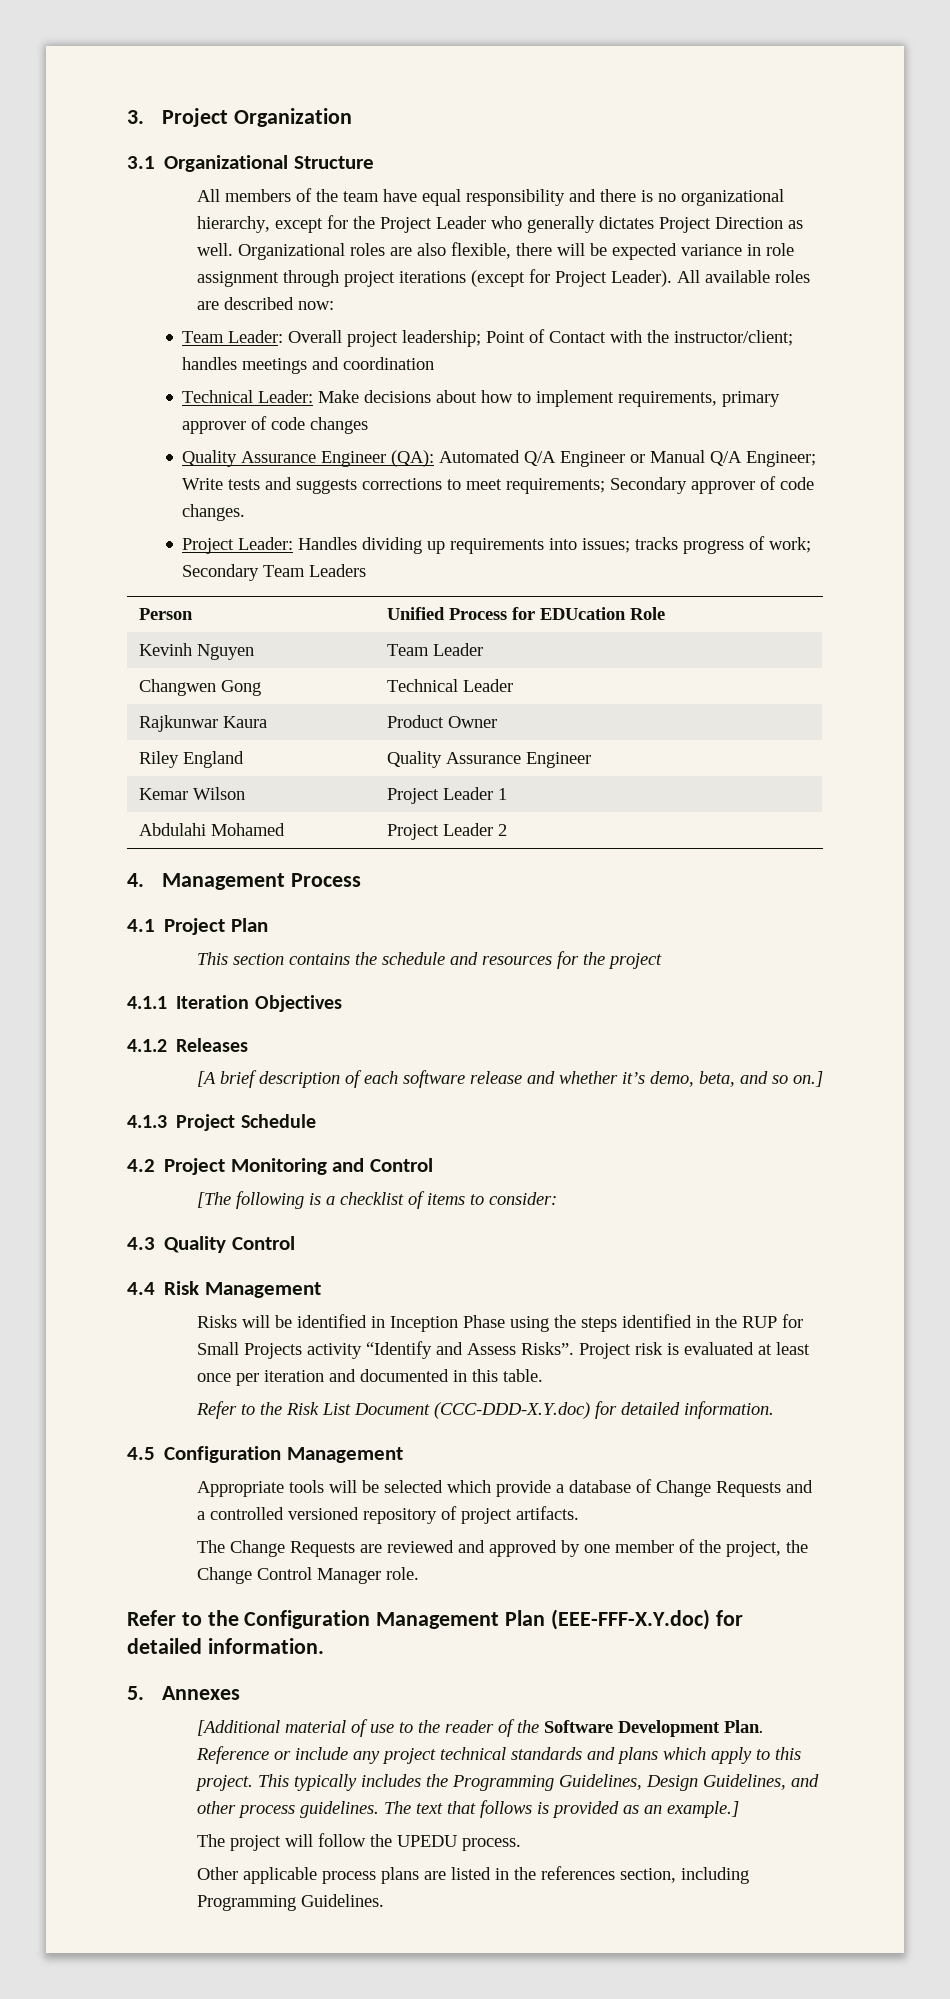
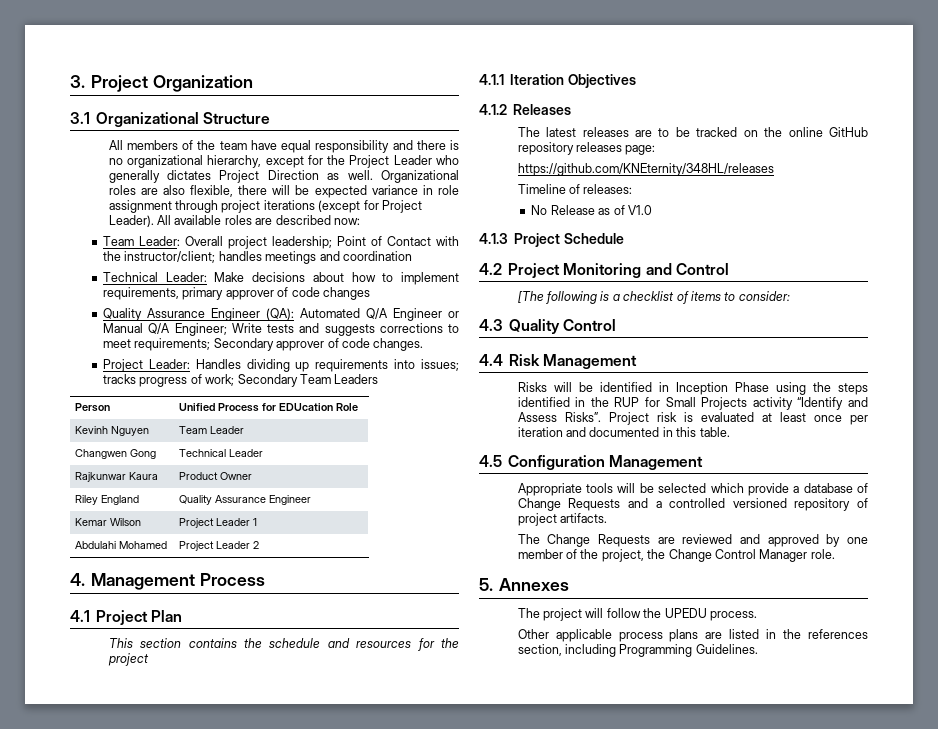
- [A brief description of each software release and whether it’s demo, beta, and so on.]
+ The latest releases are to be tracked on the online GitHub repository releases page:
+ https://github.com/KNEternity/348HL/releases
+ Timeline of releases:
+ No Release as of V1.0
- Refer to the Risk List Document (CCC-DDD-X.Y.doc) for detailed information.
- Refer to the Configuration Management Plan (EEE-FFF-X.Y.doc) for detailed information.
  5. Annexes
- [Additional material of use to the reader of the Software Development Plan. Reference or include any project technical standards and plans which apply to this project. This typically includes the Programming Guidelines, Design Guidelines, and other process guidelines. The text that follows is provided as an example.]

